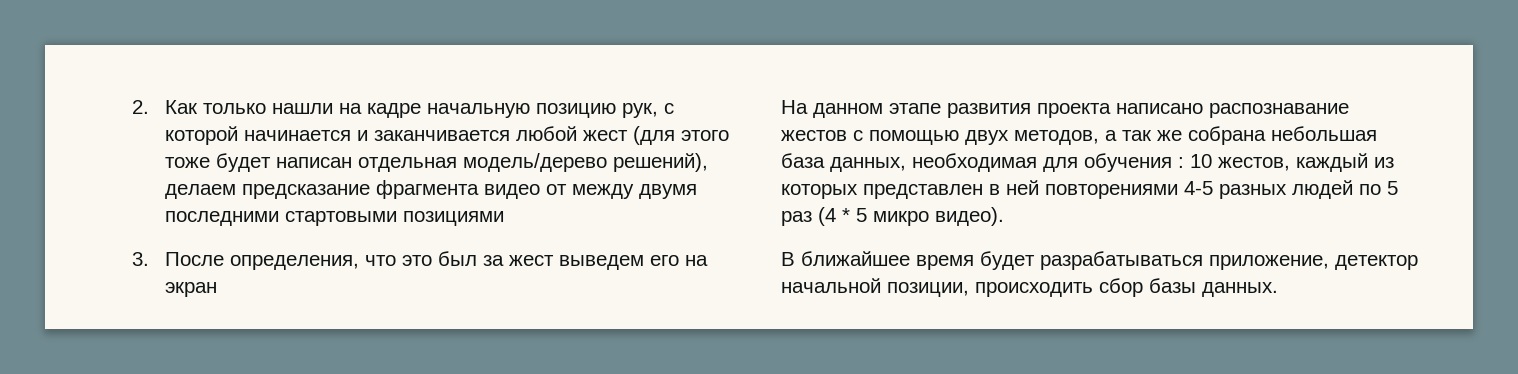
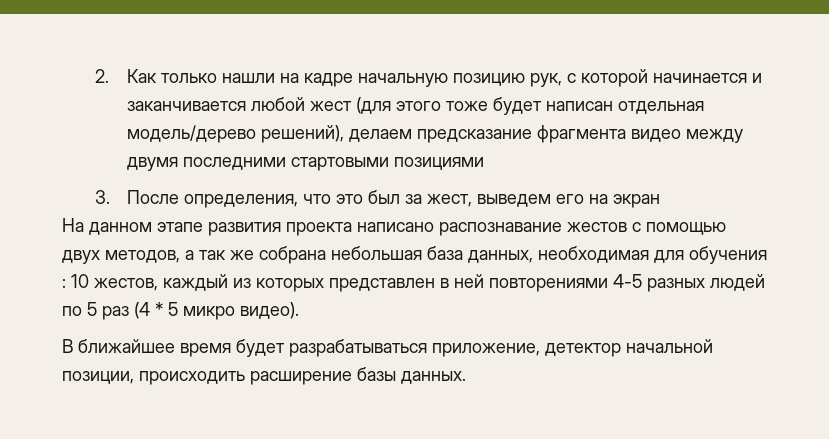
- 2. Как только нашли на кадре начальную позицию рук, с которой начинается и заканчивается любой жест (для этого тоже будет написан отдельная модель/дерево решений), делаем предсказание фрагмента видео от между двумя последними стартовыми позициями
+ 2. Как только нашли на кадре начальную позицию рук, с которой начинается и заканчивается любой жест (для этого тоже будет написан отдельная модель/дерево решений), делаем предсказание фрагмента видео между двумя последними стартовыми позициями
- 3. После определения, что это был за жест выведем его на экран
+ 3. После определения, что это был за жест, выведем его на экран
- В ближайшее время будет разрабатываться приложение, детектор начальной позиции, происходить сбор базы данных.
+ В ближайшее время будет разрабатываться приложение, детектор начальной позиции, происходить расширение базы данных.

